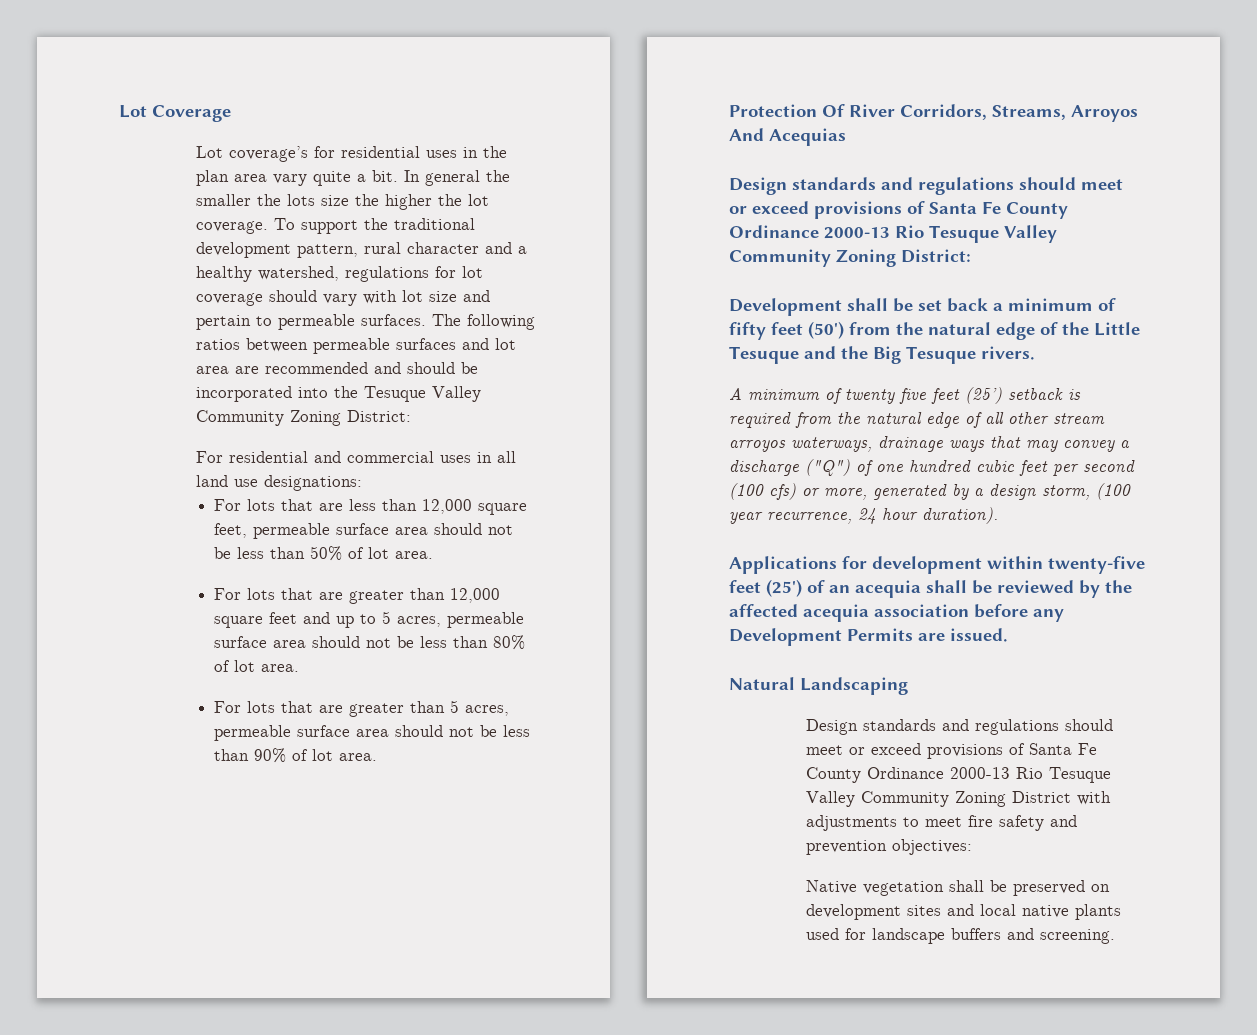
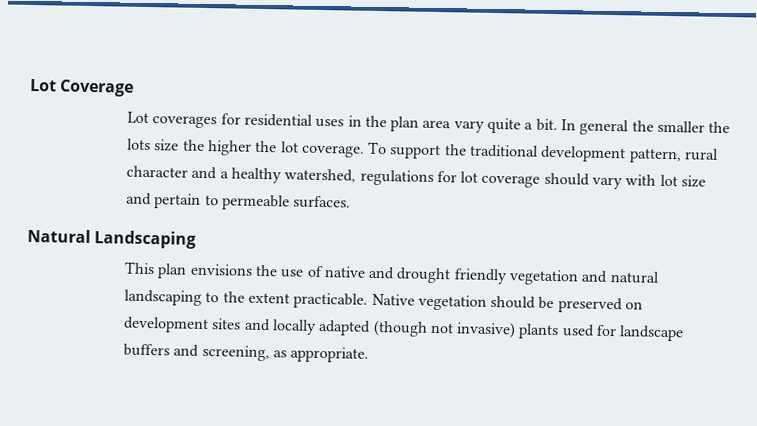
- Lot coverage’s for residential uses in the plan area vary quite a bit.
+ Lot coverages for residential uses in the plan area vary quite a bit.
- To support the traditional development pattern, rural character and a healthy watershed, regulations for lot coverage should vary with lot size and pertain to permeable surfaces. The following ratios between permeable surfaces and lot area are recommended and should be incorporated into the Tesuque Valley Community Zoning District:
- For residential and commercial uses in all land use designations:
- For lots that are less than 12,000 square feet, permeable surface area should not be less than 50% of lot area.
- For lots that are greater than 12,000 square feet and up to 5 acres, permeable surface area should not be less than 80% of lot area.
- For lots that are greater than 5 acres, permeable surface area should not be less than 90% of lot area.
- Protection Of River Corridors, Streams, Arroyos And Acequias
- Design standards and regulations should meet or exceed provisions of Santa Fe County Ordinance 2000-13 Rio Tesuque Valley Community Zoning District:
- Development shall be set back a minimum of fifty feet (50') from the natural edge of the Little Tesuque and the Big Tesuque rivers.
- A minimum of twenty five feet (25’) setback is required from the natural edge of all other stream arroyos waterways, drainage ways that may convey a discharge ("Q") of one hundred cubic feet per second (100 cfs) or more, generated by a design storm, (100 year recurrence, 24 hour duration).
- Applications for development within twenty-five feet (25') of an acequia shall be reviewed by the affected acequia association before any Development Permits are issued.
+ To support the traditional development pattern, rural character and a healthy watershed, regulations for lot coverage should vary with lot size and pertain to permeable surfaces.
  Natural Landscaping
- Design standards and regulations should meet or exceed provisions of Santa Fe County Ordinance 2000-13 Rio Tesuque Valley Community Zoning District with adjustments to meet fire safety and prevention objectives:
- Native vegetation shall be preserved on development sites and local native plants used for landscape buffers and screening.
+ This plan envisions the use of native and drought friendly vegetation and natural landscaping to the extent practicable. Native vegetation should be preserved on development sites and locally adapted (though not invasive) plants used for landscape buffers and screening, as appropriate.

